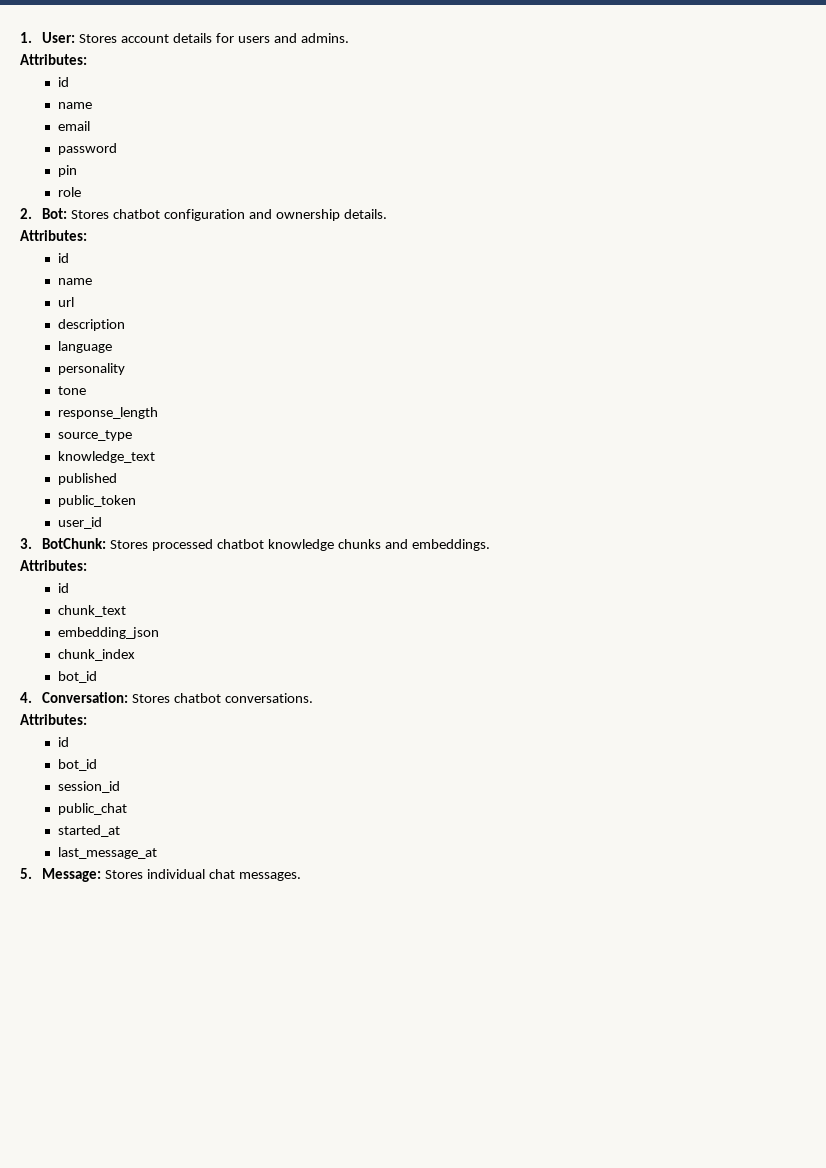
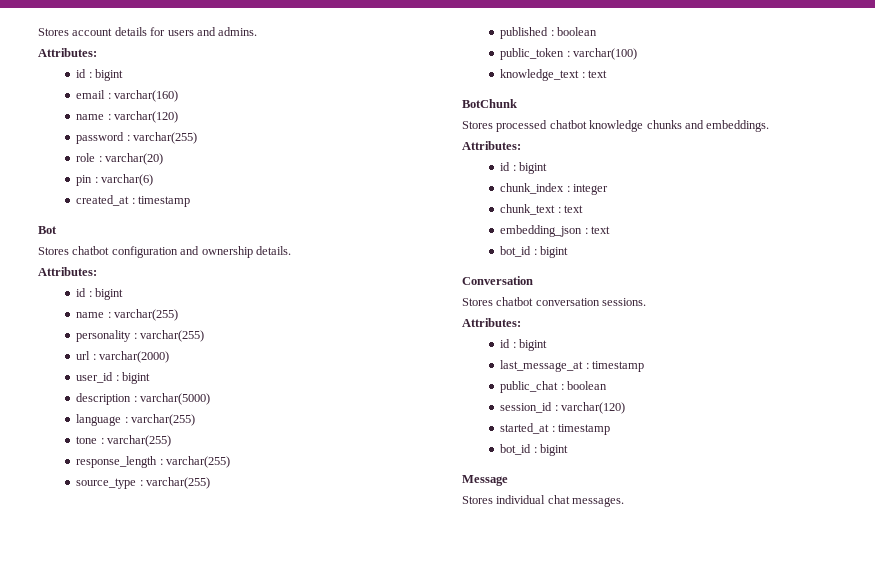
- 1. User: Stores account details for users and admins.
+ Stores account details for users and admins.
  Attributes:
- id
- name
- email
+ id : bigint
+ email : varchar(160)
+ name : varchar(120)
- password
- pin
- role
- 2. Bot: Stores chatbot configuration and ownership details.
+ password : varchar(255)
+ role : varchar(20)
+ pin : varchar(6)
+ created_at : timestamp
+ Bot
+ Stores chatbot configuration and ownership details.
  Attributes:
- id
- name
- url
+ id : bigint
+ name : varchar(255)
+ personality : varchar(255)
+ url : varchar(2000)
+ user_id : bigint
- description
+ description : varchar(5000)
- language
- personality
+ language : varchar(255)
- tone
+ tone : varchar(255)
- response_length
+ response_length : varchar(255)
- source_type
- knowledge_text
- published
- public_token
- user_id
- 3. BotChunk: Stores processed chatbot knowledge chunks and embeddings.
+ source_type : varchar(255)
+ published : boolean
+ public_token : varchar(100)
+ knowledge_text : text
+ BotChunk
+ Stores processed chatbot knowledge chunks and embeddings.
  Attributes:
- id
+ id : bigint
+ chunk_index : integer
- chunk_text
+ chunk_text : text
- embedding_json
- chunk_index
- bot_id
- 4. Conversation: Stores chatbot conversations.
+ embedding_json : text
+ bot_id : bigint
+ Conversation
+ Stores chatbot conversation sessions.
  Attributes:
- id
- bot_id
- session_id
- public_chat
- started_at
- last_message_at
- 5. Message: Stores individual chat messages.
+ id : bigint
+ last_message_at : timestamp
+ public_chat : boolean
+ session_id : varchar(120)
+ started_at : timestamp
+ bot_id : bigint
+ Message
+ Stores individual chat messages.

